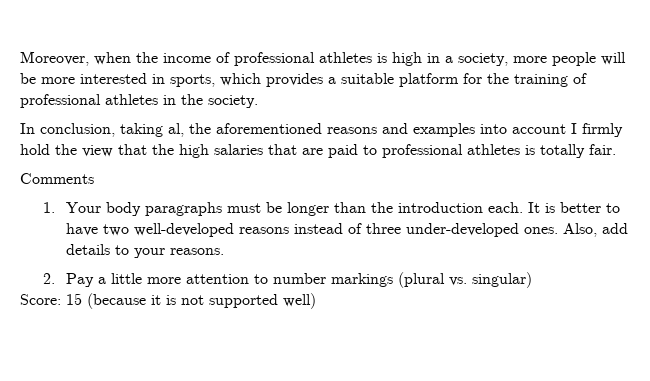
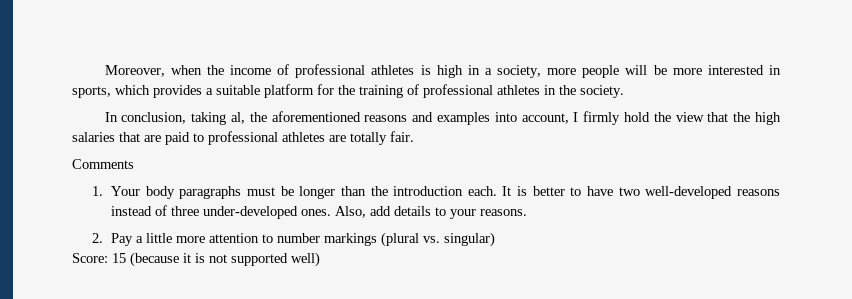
- In conclusion, taking al, the aforementioned reasons and examples into account I firmly hold the view that the high salaries that are paid to professional athletes is totally fair.
+ In conclusion, taking al, the aforementioned reasons and examples into account, I firmly hold the view that the high salaries that are paid to professional athletes are totally fair.

